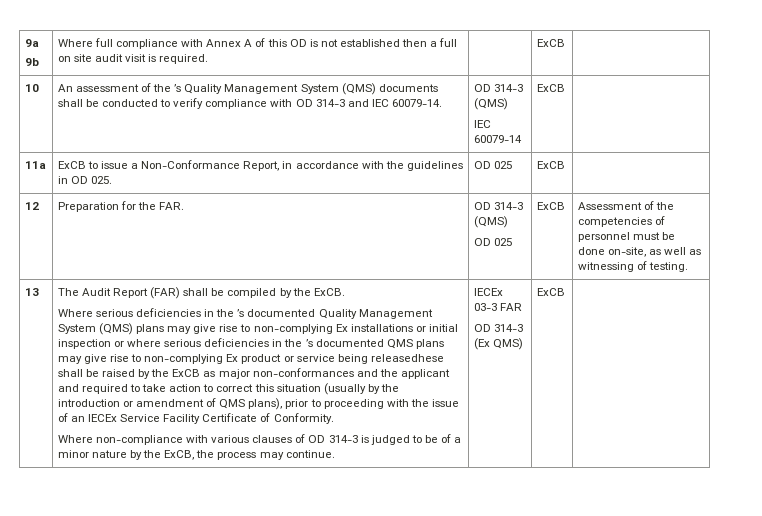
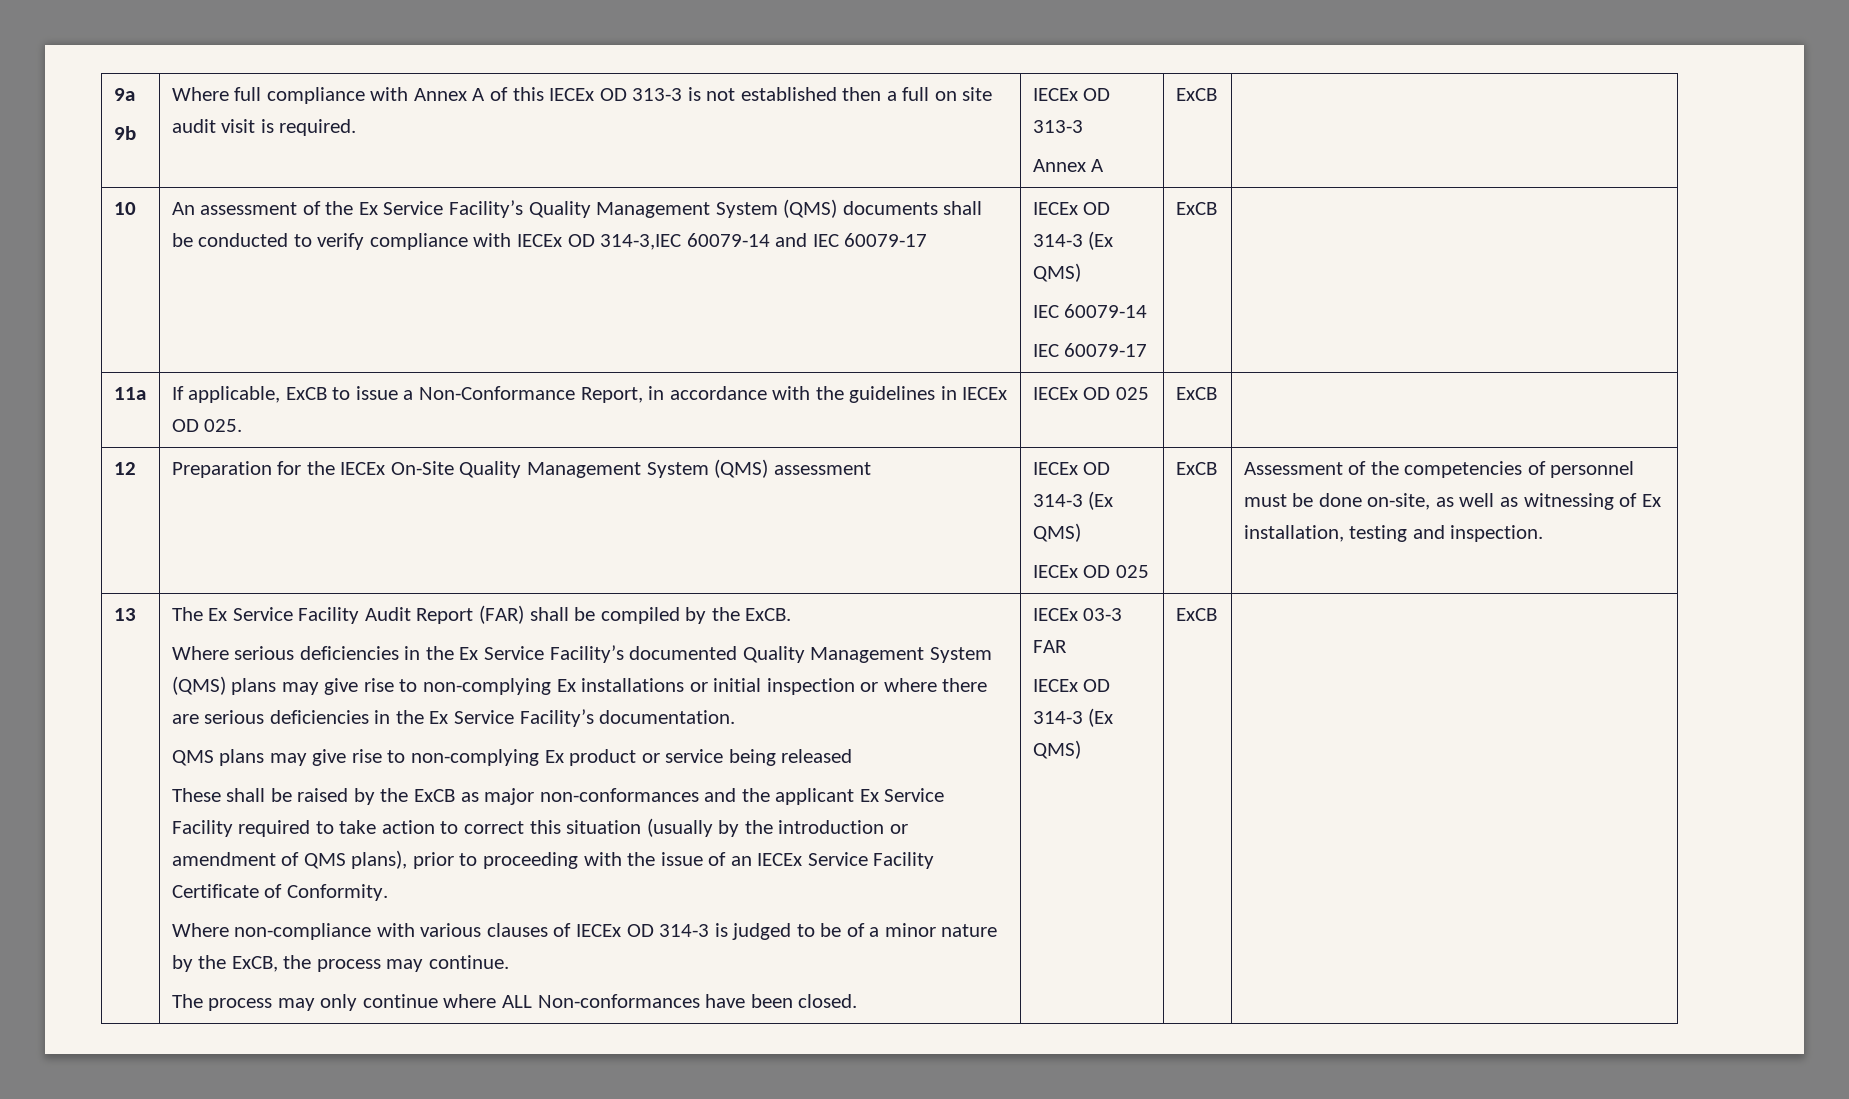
  9a
- 9b | Where full compliance with Annex A of this OD is not established then a full on site audit visit is required. | | ExCB |
+ 9b | Where full compliance with Annex A of this IECEx OD 313-3 is not established then a full on site audit visit is required. | IECEx OD 313-3
+ Annex A | ExCB |
- 10 | An assessment of the ’s Quality Management System (QMS) documents shall be conducted to verify compliance with OD 314-3 and IEC 60079-14. | OD 314-3 (QMS)
- IEC 60079-14 | ExCB |
+ 10 | An assessment of the Ex Service Facility’s Quality Management System (QMS) documents shall be conducted to verify compliance with IECEx OD 314-3,IEC 60079-14 and IEC 60079-17 | IECEx OD 314-3 (Ex QMS)
+ IEC 60079-14
+ IEC 60079-17 | ExCB |
- 11a | ExCB to issue a Non-Conformance Report, in accordance with the guidelines in OD 025. | OD 025 | ExCB |
+ 11a | If applicable, ExCB to issue a Non-Conformance Report, in accordance with the guidelines in IECEx OD 025. | IECEx OD 025 | ExCB |
- 12 | Preparation for the FAR. | OD 314-3 (QMS)
- OD 025 | ExCB | Assessment of the competencies of personnel must be done on-site, as well as witnessing of testing.
+ 12 | Preparation for the IECEx On-Site Quality Management System (QMS) assessment | IECEx OD 314-3 (Ex QMS)
+ IECEx OD 025 | ExCB | Assessment of the competencies of personnel must be done on-site, as well as witnessing of Ex installation, testing and inspection.
- The Audit Report (FAR) shall be compiled by the ExCB.
+ The Ex Service Facility Audit Report (FAR) shall be compiled by the ExCB.
- Where serious deficiencies in the ’s documented Quality Management System (QMS) plans may give rise to non-complying Ex installations or initial inspection or where serious deficiencies in the ’s documented QMS plans may give rise to non-complying Ex product or service being releasedhese shall be raised by the ExCB as major non-conformances and the applicant and required to take action to correct this situation (usually by the introduction or amendment of QMS plans), prior to proceeding with the issue of an IECEx Service Facility Certificate of Conformity.
+ Where serious deficiencies in the Ex Service Facility’s documented Quality Management System (QMS) plans may give rise to non-complying Ex installations or initial inspection or where there are serious deficiencies in the Ex Service Facility’s documentation.
+ QMS plans may give rise to non-complying Ex product or service being released
+ These shall be raised by the ExCB as major non-conformances and the applicant Ex Service Facility required to take action to correct this situation (usually by the introduction or amendment of QMS plans), prior to proceeding with the issue of an IECEx Service Facility Certificate of Conformity.
- Where non-compliance with various clauses of OD 314-3 is judged to be of a minor nature by the ExCB, the process may continue.
+ Where non-compliance with various clauses of IECEx OD 314-3 is judged to be of a minor nature by the ExCB, the process may continue.
+ The process may only continue where ALL Non-conformances have been closed.
  IECEx 03-3 FAR
- OD 314-3 (Ex QMS)
+ IECEx OD 314-3 (Ex QMS)

